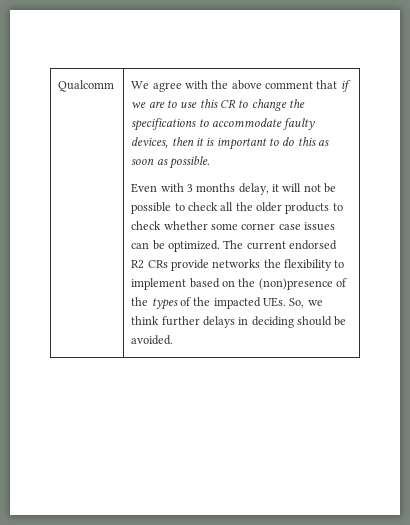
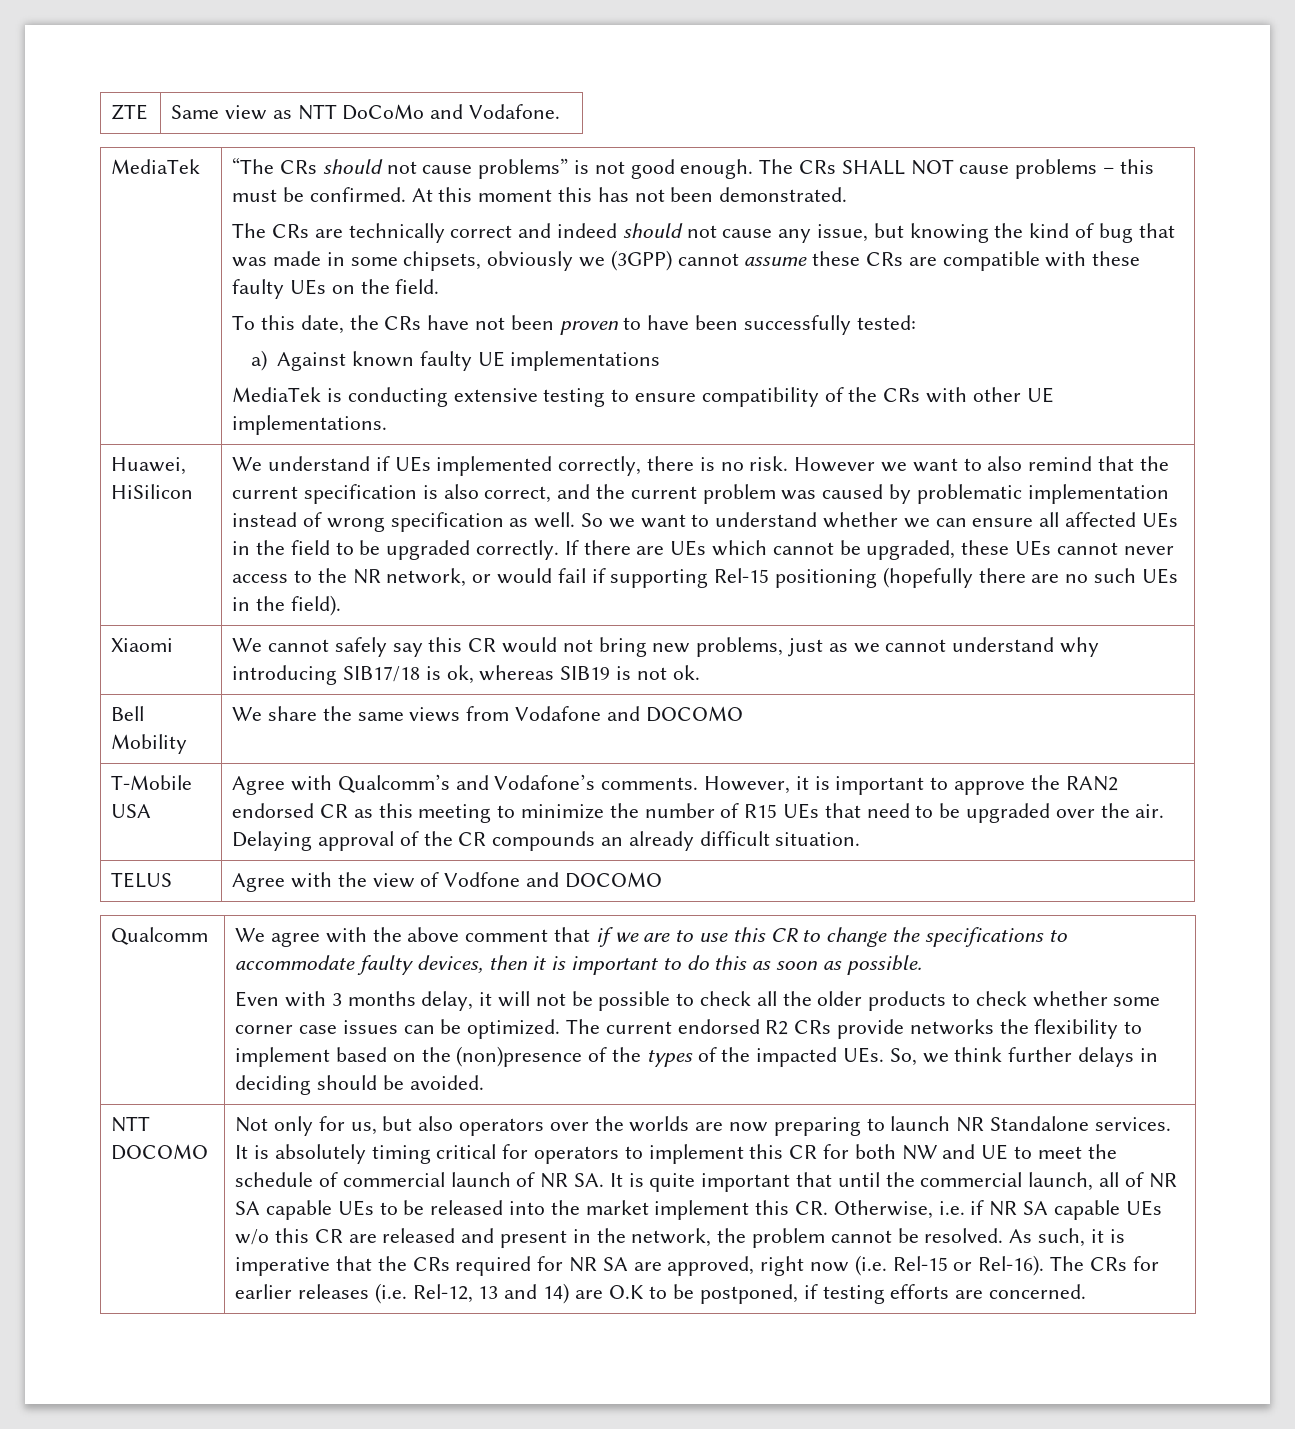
+ ZTE | Same view as NTT DoCoMo and Vodafone.
+ MediaTek | “The CRs should not cause problems” is not good enough. The CRs SHALL NOT cause problems – this must be confirmed. At this moment this has not been demonstrated.
+ The CRs are technically correct and indeed should not cause any issue, but knowing the kind of bug that was made in some chipsets, obviously we (3GPP) cannot assume these CRs are compatible with these faulty UEs on the field.
+ To this date, the CRs have not been proven to have been successfully tested:
+ a) Against known faulty UE implementations
+ MediaTek is conducting extensive testing to ensure compatibility of the CRs with other UE implementations.
+ Huawei, HiSilicon | We understand if UEs implemented correctly, there is no risk. However we want to also remind that the current specification is also correct, and the current problem was caused by problematic implementation instead of wrong specification as well. So we want to understand whether we can ensure all affected UEs in the field to be upgraded correctly. If there are UEs which cannot be upgraded, these UEs cannot never access to the NR network, or would fail if supporting Rel-15 positioning (hopefully there are no such UEs in the field).
+ Xiaomi | We cannot safely say this CR would not bring new problems, just as we cannot understand why introducing SIB17/18 is ok, whereas SIB19 is not ok.
+ Bell Mobility | We share the same views from Vodafone and DOCOMO
+ T-Mobile USA | Agree with Qualcomm’s and Vodafone’s comments. However, it is important to approve the RAN2 endorsed CR as this meeting to minimize the number of R15 UEs that need to be upgraded over the air. Delaying approval of the CR compounds an already difficult situation.
+ TELUS | Agree with the view of Vodfone and DOCOMO
+ NTT DOCOMO | Not only for us, but also operators over the worlds are now preparing to launch NR Standalone services. It is absolutely timing critical for operators to implement this CR for both NW and UE to meet the schedule of commercial launch of NR SA. It is quite important that until the commercial launch, all of NR SA capable UEs to be released into the market implement this CR. Otherwise, i.e. if NR SA capable UEs w/o this CR are released and present in the network, the problem cannot be resolved. As such, it is imperative that the CRs required for NR SA are approved, right now (i.e. Rel-15 or Rel-16). The CRs for earlier releases (i.e. Rel-12, 13 and 14) are O.K to be postponed, if testing efforts are concerned.

